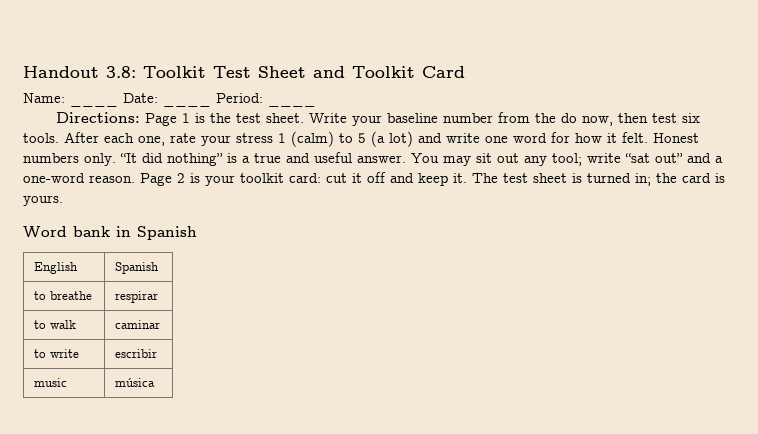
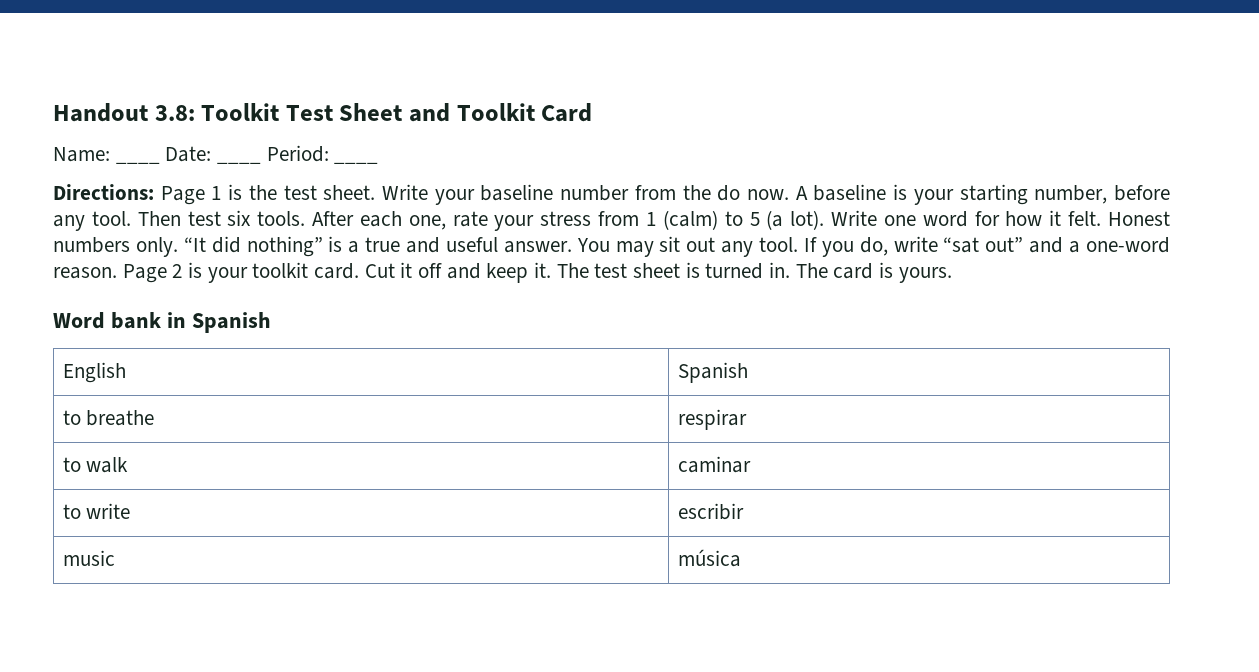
- Write your baseline number from the do now, then test six tools.
+ Write your baseline number from the do now. A baseline is your starting number, before any tool. Then test six tools.
- After each one, rate your stress 1 (calm) to 5 (a lot) and write one word for how it felt.
+ After each one, rate your stress from 1 (calm) to 5 (a lot). Write one word for how it felt.
- You may sit out any tool; write “sat out” and a one-word reason.
+ You may sit out any tool. If you do, write “sat out” and a one-word reason.
- Page 2 is your toolkit card: cut it off and keep it.
+ Page 2 is your toolkit card. Cut it off and keep it.
- The test sheet is turned in; the card is yours.
+ The test sheet is turned in. The card is yours.

